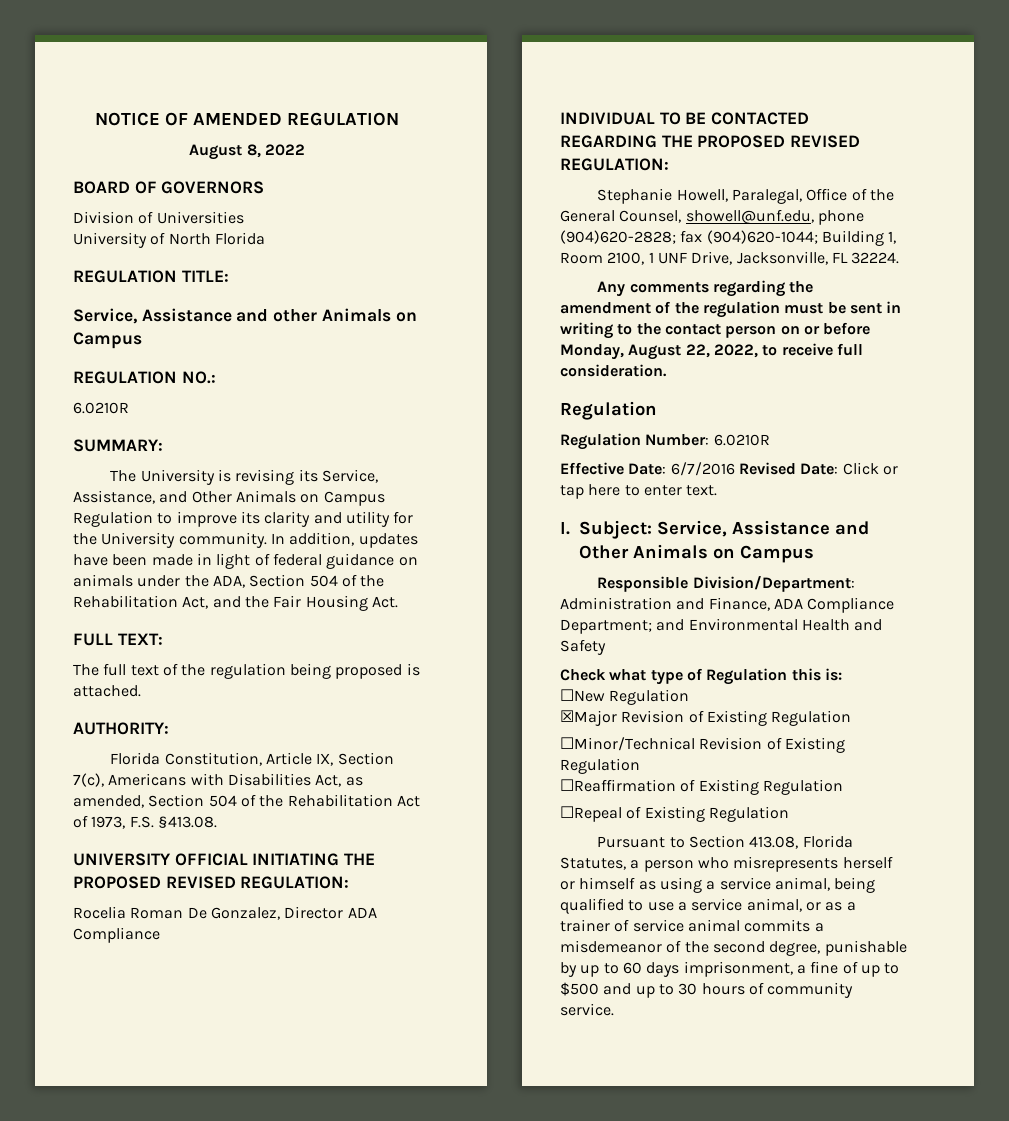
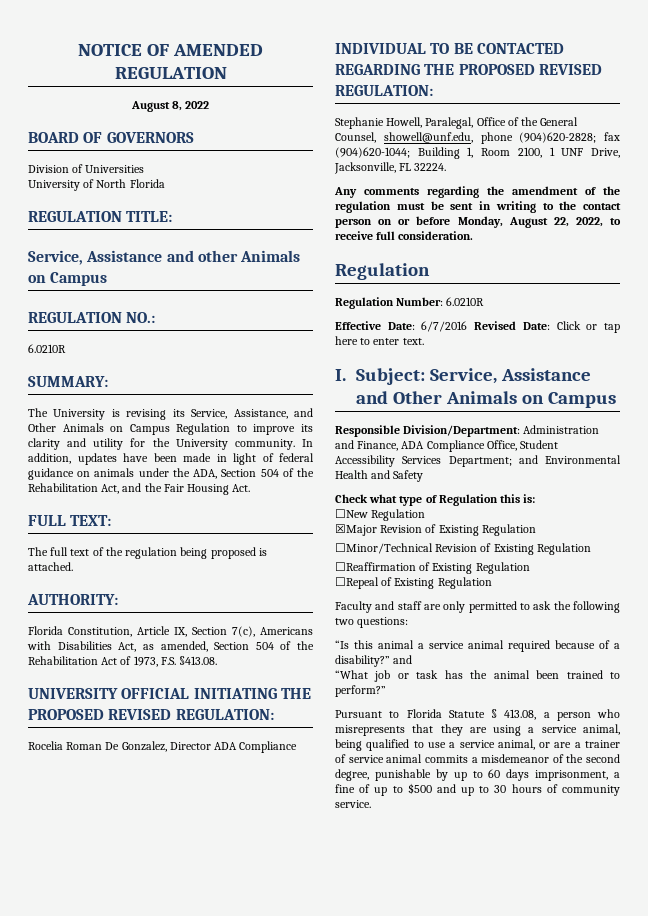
- Responsible Division/Department: Administration and Finance, ADA Compliance Department; and Environmental Health and Safety
+ Responsible Division/Department: Administration and Finance, ADA Compliance Office, Student Accessibility Services Department; and Environmental Health and Safety
- Pursuant to Section 413.08, Florida Statutes, a person who misrepresents herself or himself as using a service animal, being qualified to use a service animal, or as a trainer of service animal commits a misdemeanor of the second degree, punishable by up to 60 days imprisonment, a fine of up to $500 and up to 30 hours of community service.
+ Faculty and staff are only permitted to ask the following two questions:
+ “Is this animal a service animal required because of a disability?” and
+ “What job or task has the animal been trained to perform?”
+ Pursuant to Florida Statute § 413.08, a person who misrepresents that they are using a service animal, being qualified to use a service animal, or are a trainer of service animal commits a misdemeanor of the second degree, punishable by up to 60 days imprisonment, a fine of up to $500 and up to 30 hours of community service.

